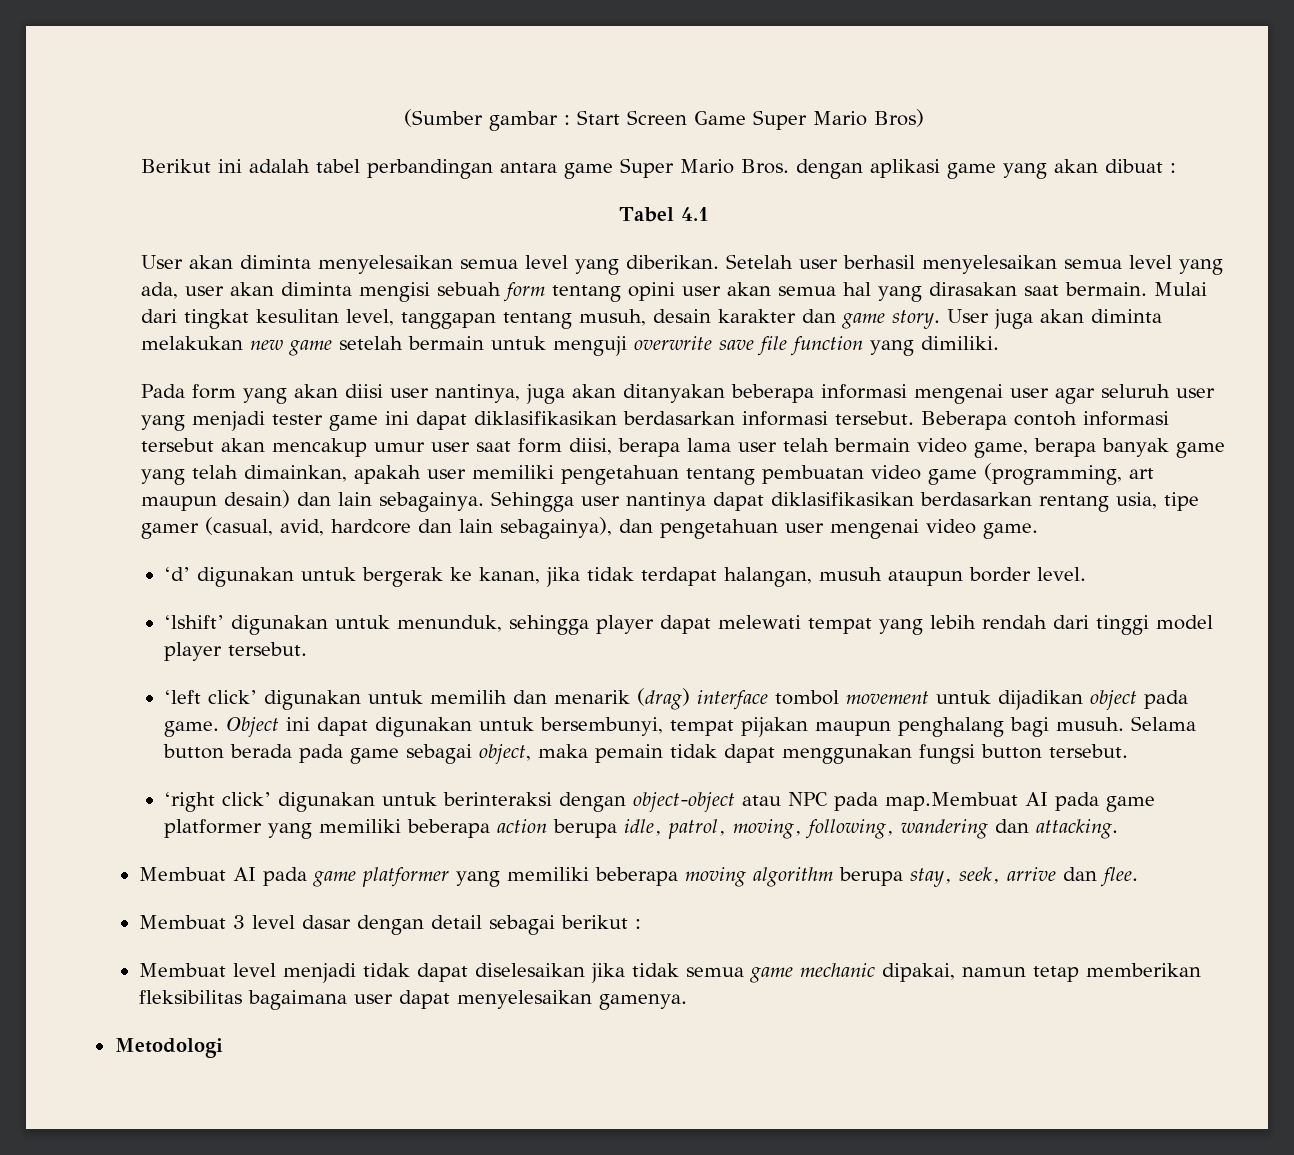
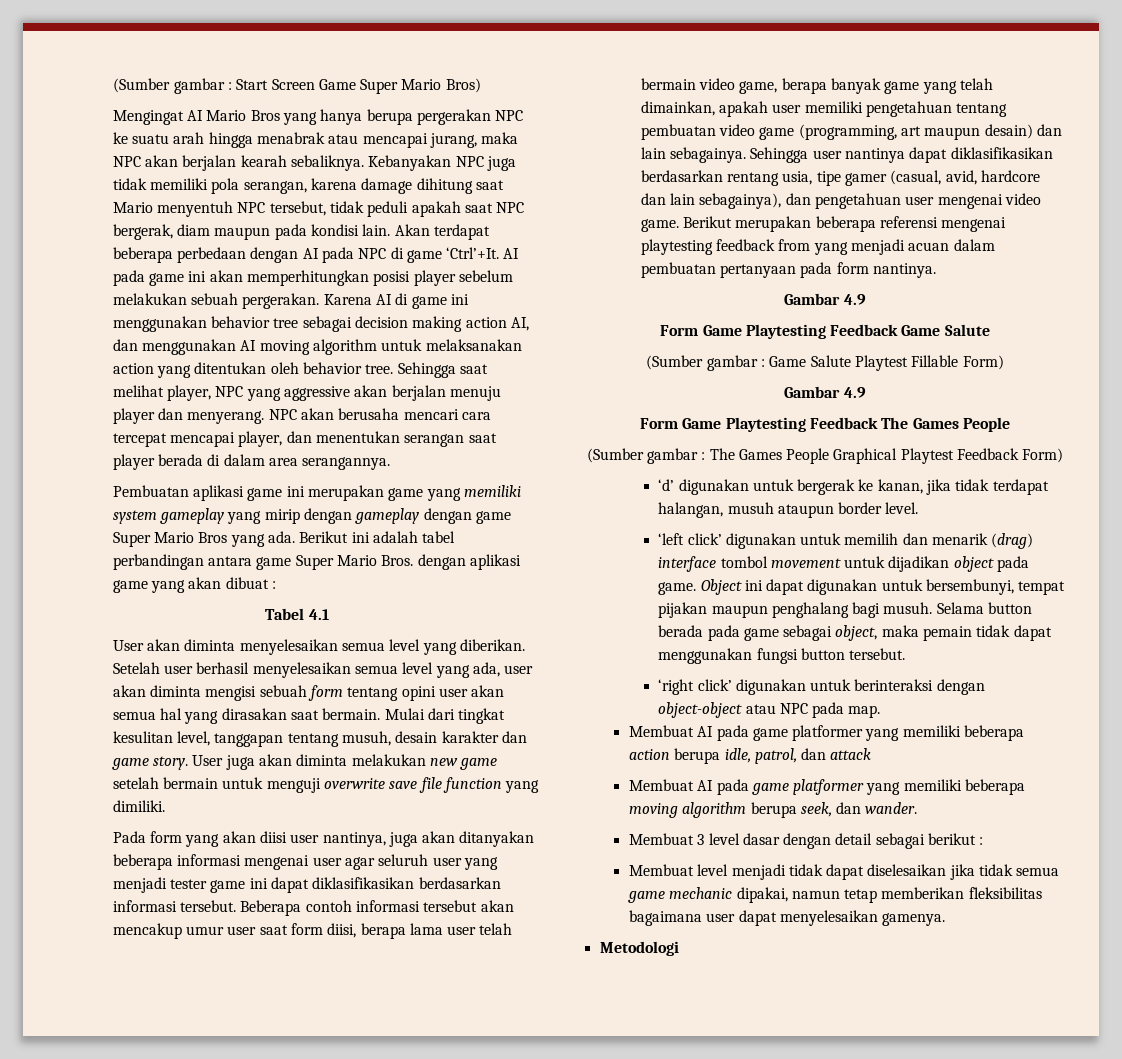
+ Mengingat AI Mario Bros yang hanya berupa pergerakan NPC ke suatu arah hingga menabrak atau mencapai jurang, maka NPC akan berjalan kearah sebaliknya. Kebanyakan NPC juga tidak memiliki pola serangan, karena damage dihitung saat Mario menyentuh NPC tersebut, tidak peduli apakah saat NPC bergerak, diam maupun pada kondisi lain. Akan terdapat beberapa perbedaan dengan AI pada NPC di game ‘Ctrl’+It. AI pada game ini akan memperhitungkan posisi player sebelum melakukan sebuah pergerakan. Karena AI di game ini menggunakan behavior tree sebagai decision making action AI, dan menggunakan AI moving algorithm untuk melaksanakan action yang ditentukan oleh behavior tree. Sehingga saat melihat player, NPC yang aggressive akan berjalan menuju player dan menyerang. NPC akan berusaha mencari cara tercepat mencapai player, dan menentukan serangan saat player berada di dalam area serangannya.
+ Pembuatan aplikasi game ini merupakan game yang memiliki system gameplay yang mirip dengan gameplay dengan game Super Mario Bros yang ada.
+ Berikut merupakan beberapa referensi mengenai playtesting feedback from yang menjadi acuan dalam pembuatan pertanyaan pada form nantinya.
+ Gambar 4.9
+ Form Game Playtesting Feedback Game Salute
+ (Sumber gambar : Game Salute Playtest Fillable Form)
+ Gambar 4.9
+ Form Game Playtesting Feedback The Games People
+ (Sumber gambar : The Games People Graphical Playtest Feedback Form)
- ‘lshift’ digunakan untuk menunduk, sehingga player dapat melewati tempat yang lebih rendah dari tinggi model player tersebut.
- ‘right click’ digunakan untuk berinteraksi dengan object-object atau NPC pada map.Membuat AI pada game platformer yang memiliki beberapa action berupa idle, patrol, moving, following, wandering dan attacking.
+ ‘right click’ digunakan untuk berinteraksi dengan object-object atau NPC pada map.
+ Membuat AI pada game platformer yang memiliki beberapa action berupa idle, patrol, dan attack
- Membuat AI pada game platformer yang memiliki beberapa moving algorithm berupa stay, seek, arrive dan flee.
+ Membuat AI pada game platformer yang memiliki beberapa moving algorithm berupa seek, dan wander.

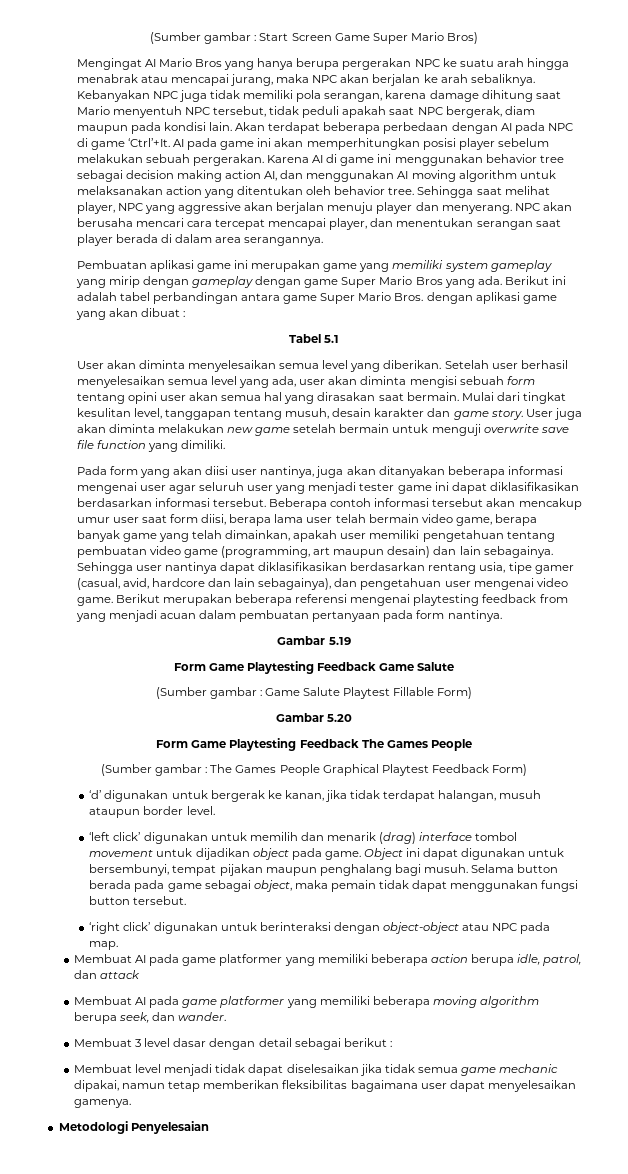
- Mengingat AI Mario Bros yang hanya berupa pergerakan NPC ke suatu arah hingga menabrak atau mencapai jurang, maka NPC akan berjalan kearah sebaliknya.
+ Mengingat AI Mario Bros yang hanya berupa pergerakan NPC ke suatu arah hingga menabrak atau mencapai jurang, maka NPC akan berjalan ke arah sebaliknya.
- Tabel 4.1
+ Tabel 5.1
  Berikut merupakan beberapa referensi mengenai playtesting feedback from yang menjadi acuan dalam pembuatan pertanyaan pada form nantinya.
- Gambar 4.9
+ Gambar 5.19
  (Sumber gambar : Game Salute Playtest Fillable Form)
- Gambar 4.9
+ Gambar 5.20
- Metodologi
+ Metodologi Penyelesaian

